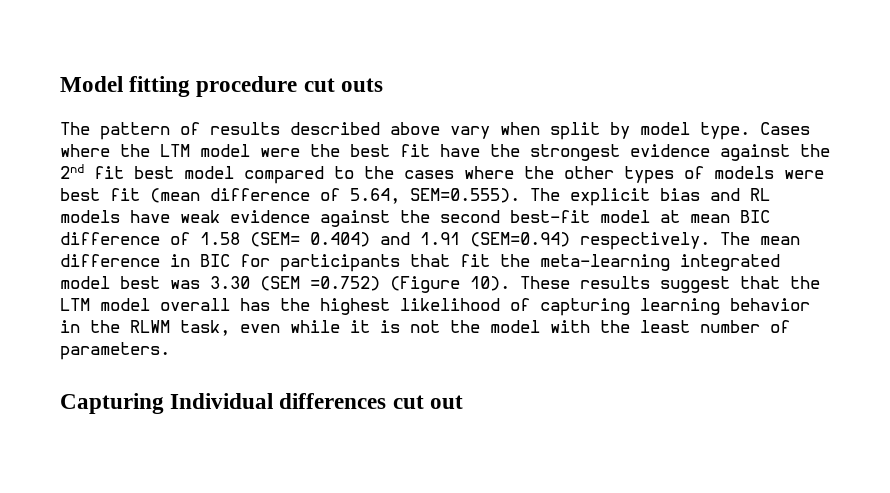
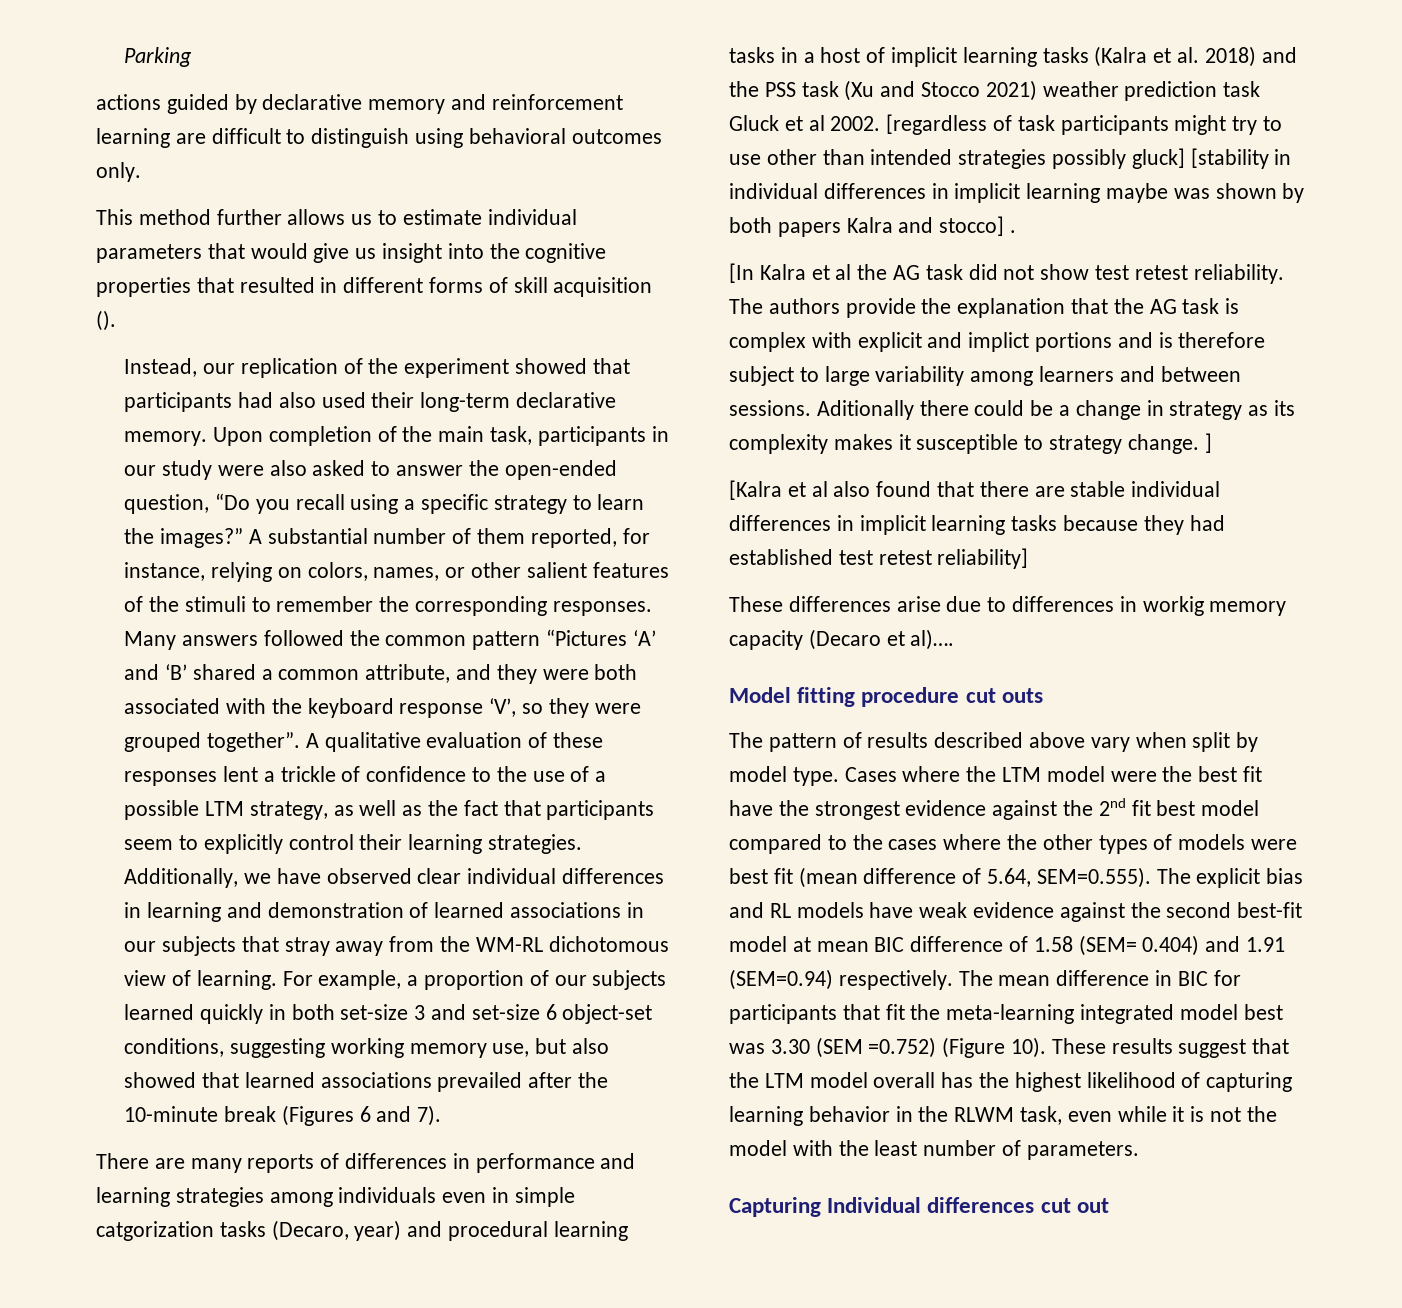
+ Parking
+ actions guided by declarative memory and reinforcement learning are difficult to distinguish using behavioral outcomes only.
+ This method further allows us to estimate individual parameters that would give us insight into the cognitive properties that resulted in different forms of skill acquisition ().
+ Instead, our replication of the experiment showed that participants had also used their long-term declarative memory. Upon completion of the main task, participants in our study were also asked to answer the open-ended question, “Do you recall using a specific strategy to learn the images?” A substantial number of them reported, for instance, relying on colors, names, or other salient features of the stimuli to remember the corresponding responses. Many answers followed the common pattern “Pictures ‘A’ and ‘B’ shared a common attribute, and they were both associated with the keyboard response ‘V’, so they were grouped together”. A qualitative evaluation of these responses lent a trickle of confidence to the use of a possible LTM strategy, as well as the fact that participants seem to explicitly control their learning strategies. Additionally, we have observed clear individual differences in learning and demonstration of learned associations in our subjects that stray away from the WM-RL dichotomous view of learning. For example, a proportion of our subjects learned quickly in both set-size 3 and set-size 6 object-set conditions, suggesting working memory use, but also showed that learned associations prevailed after the 10-minute break (Figures 6 and 7).
+ There are many reports of differences in performance and learning strategies among individuals even in simple catgorization tasks (Decaro, year) and procedural learning tasks in a host of implicit learning tasks (Kalra et al. 2018) and the PSS task (Xu and Stocco 2021) weather prediction task Gluck et al 2002. [regardless of task participants might try to use other than intended strategies possibly gluck] [stability in individual differences in implicit learning maybe was shown by both papers Kalra and stocco] .
+ [In Kalra et al the AG task did not show test retest reliability. The authors provide the explanation that the AG task is complex with explicit and implict portions and is therefore subject to large variability among learners and between sessions. Aditionally there could be a change in strategy as its complexity makes it susceptible to strategy change. ]
+ [Kalra et al also found that there are stable individual differences in implicit learning tasks because they had established test retest reliability]
+ These differences arise due to differences in workig memory capacity (Decaro et al)….

